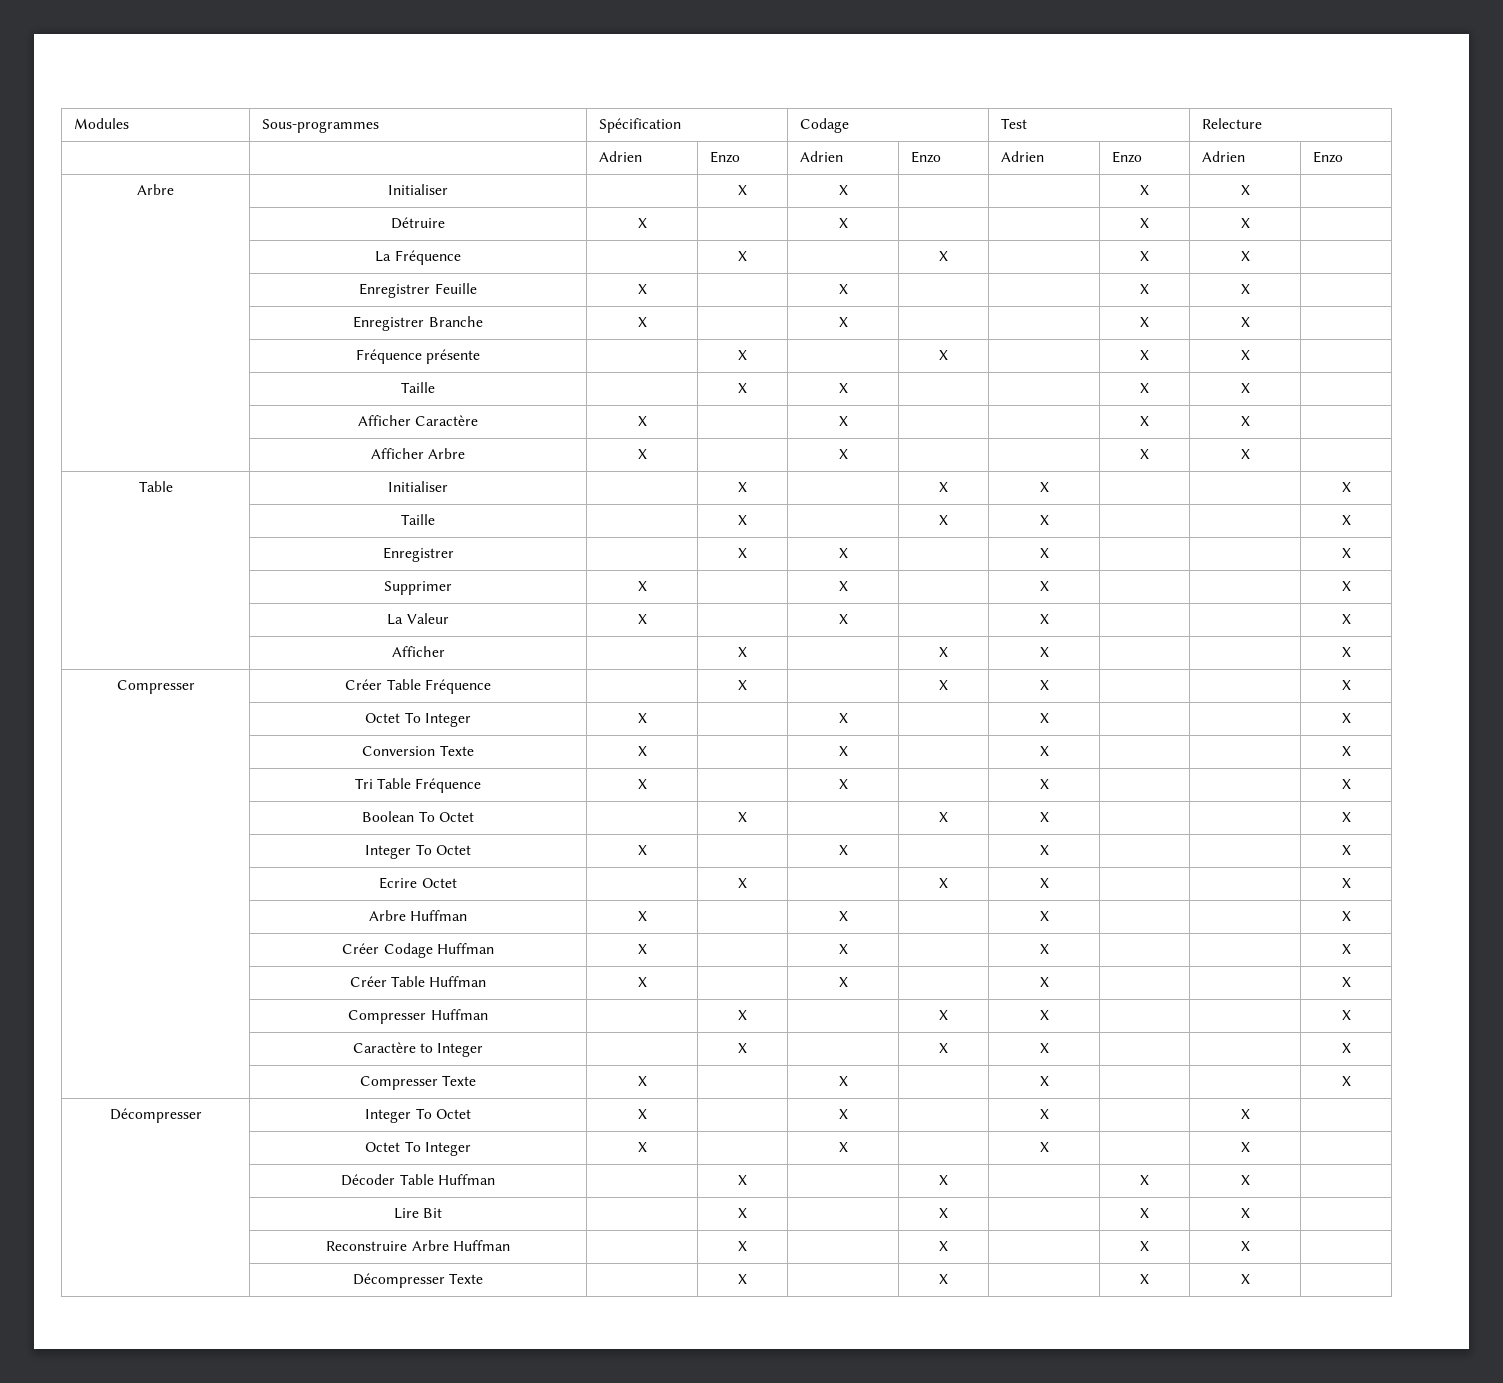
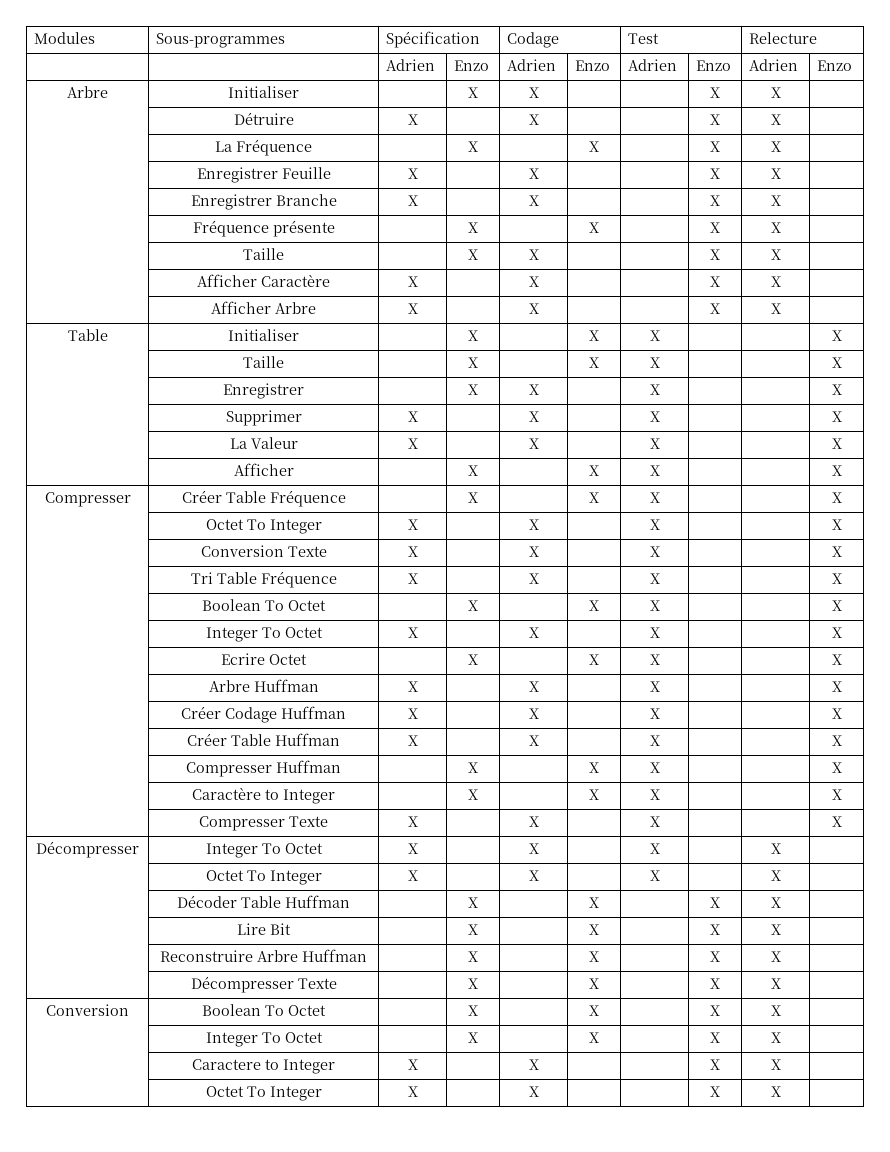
+ Conversion | Boolean To Octet | | X | | X | | X | X |
+ | Integer To Octet | | X | | X | | X | X |
+ | Caractere to Integer | X | | X | | | X | X |
+ | Octet To Integer | X | | X | | | X | X |

